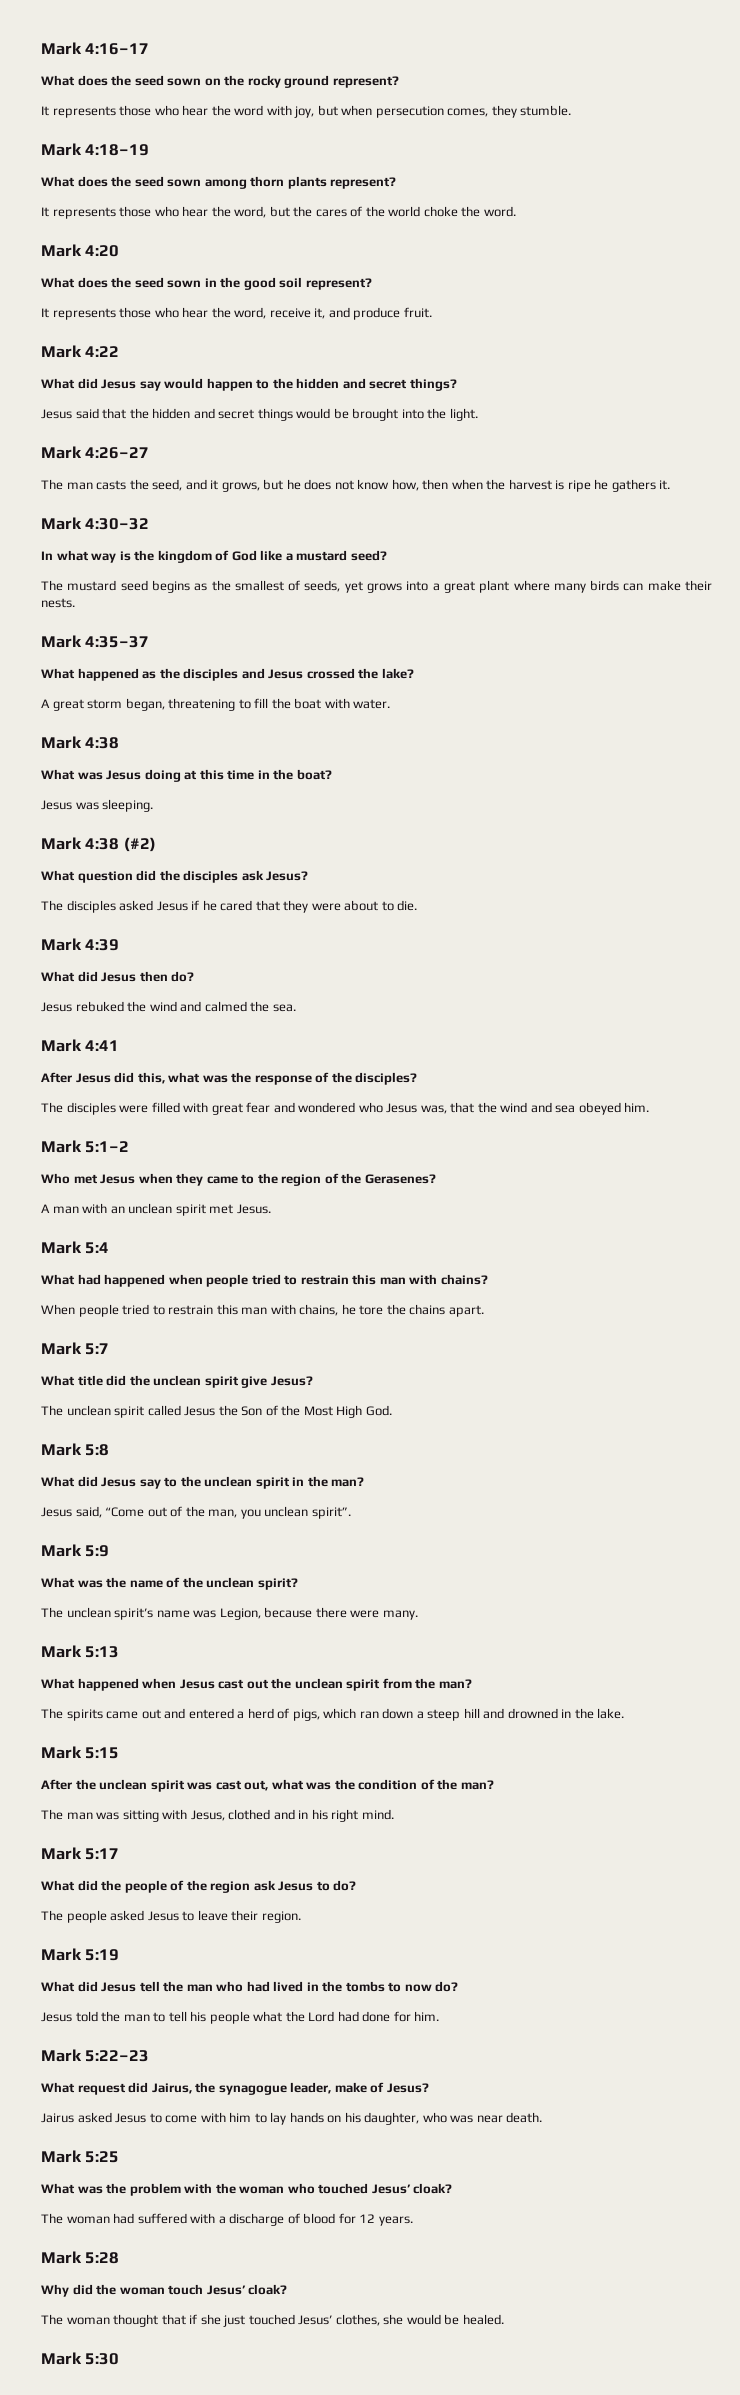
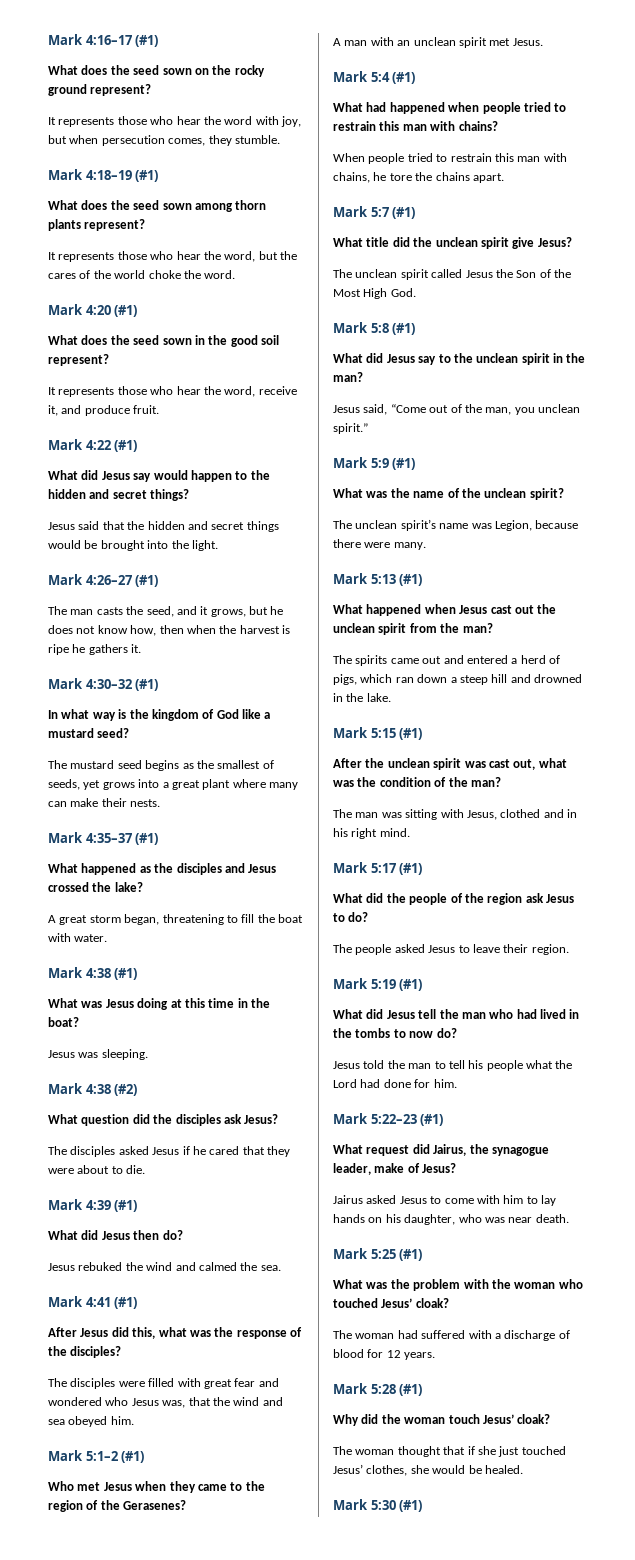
- Mark 4:16–17
+ Mark 4:16–17 (#1)
- Mark 4:18–19
+ Mark 4:18–19 (#1)
- Mark 4:20
+ Mark 4:20 (#1)
- Mark 4:22
+ Mark 4:22 (#1)
- Mark 4:26–27
+ Mark 4:26–27 (#1)
- Mark 4:30–32
+ Mark 4:30–32 (#1)
- The mustard seed begins as the smallest of seeds, yet grows into a great plant where many birds can make their nests.
+ The mustard seed begins as the smallest of seeds, yet grows into a great plant where many can make their nests.
- Mark 4:35–37
+ Mark 4:35–37 (#1)
  A great storm began, threatening to fill the boat with water.
- Mark 4:38
+ Mark 4:38 (#1)
- Mark 4:39
+ Mark 4:39 (#1)
- Mark 4:41
+ Mark 4:41 (#1)
- Mark 5:1–2
+ Mark 5:1–2 (#1)
- Mark 5:4
+ Mark 5:4 (#1)
- Mark 5:7
+ Mark 5:7 (#1)
- Mark 5:8
+ Mark 5:8 (#1)
- Jesus said, “Come out of the man, you unclean spirit”.
+ Jesus said, “Come out of the man, you unclean spirit.”
- Mark 5:9
+ Mark 5:9 (#1)
- Mark 5:13
+ Mark 5:13 (#1)
- Mark 5:15
+ Mark 5:15 (#1)
- Mark 5:17
+ Mark 5:17 (#1)
- Mark 5:19
+ Mark 5:19 (#1)
- Mark 5:22–23
+ Mark 5:22–23 (#1)
- Mark 5:25
+ Mark 5:25 (#1)
- Mark 5:28
+ Mark 5:28 (#1)
- Mark 5:30
+ Mark 5:30 (#1)

